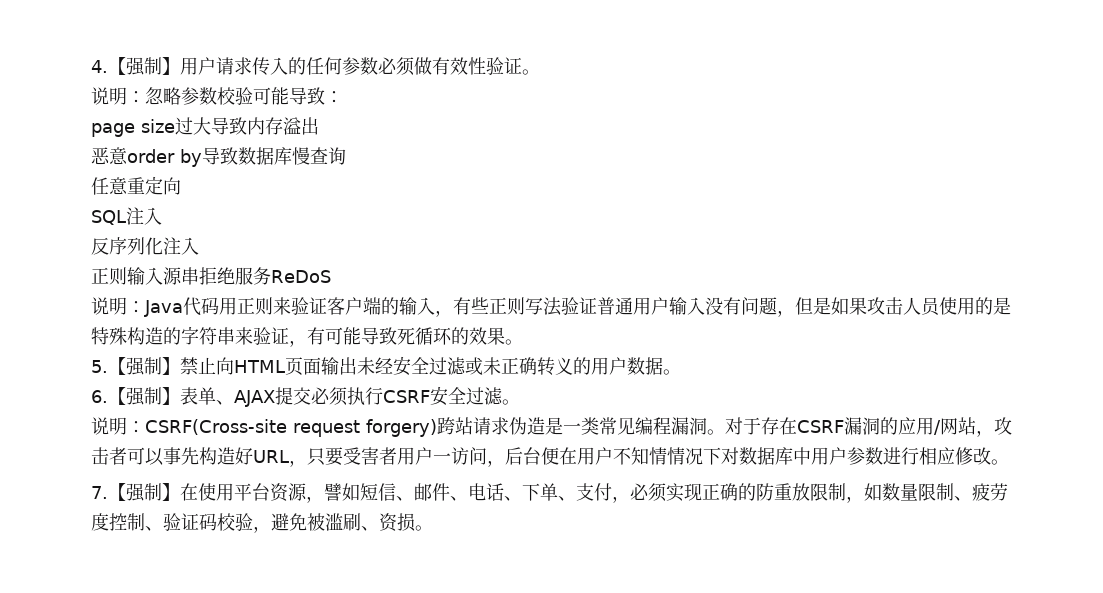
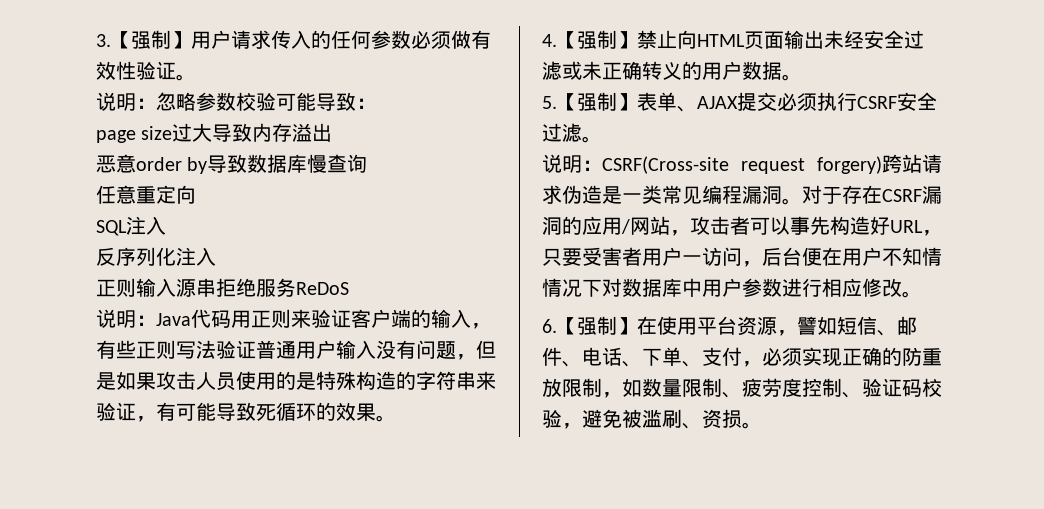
- 4.【强制】用户请求传入的任何参数必须做有效性验证。
+ 3.【强制】用户请求传入的任何参数必须做有效性验证。
- 5.【强制】禁止向HTML页面输出未经安全过滤或未正确转义的用户数据。
+ 4.【强制】禁止向HTML页面输出未经安全过滤或未正确转义的用户数据。
- 6.【强制】表单、AJAX提交必须执行CSRF安全过滤。
+ 5.【强制】表单、AJAX提交必须执行CSRF安全过滤。
- 7.【强制】在使用平台资源，譬如短信、邮件、电话、下单、支付，必须实现正确的防重放限制，如数量限制、疲劳度控制、验证码校验，避免被滥刷、资损。
+ 6.【强制】在使用平台资源，譬如短信、邮件、电话、下单、支付，必须实现正确的防重放限制，如数量限制、疲劳度控制、验证码校验，避免被滥刷、资损。

